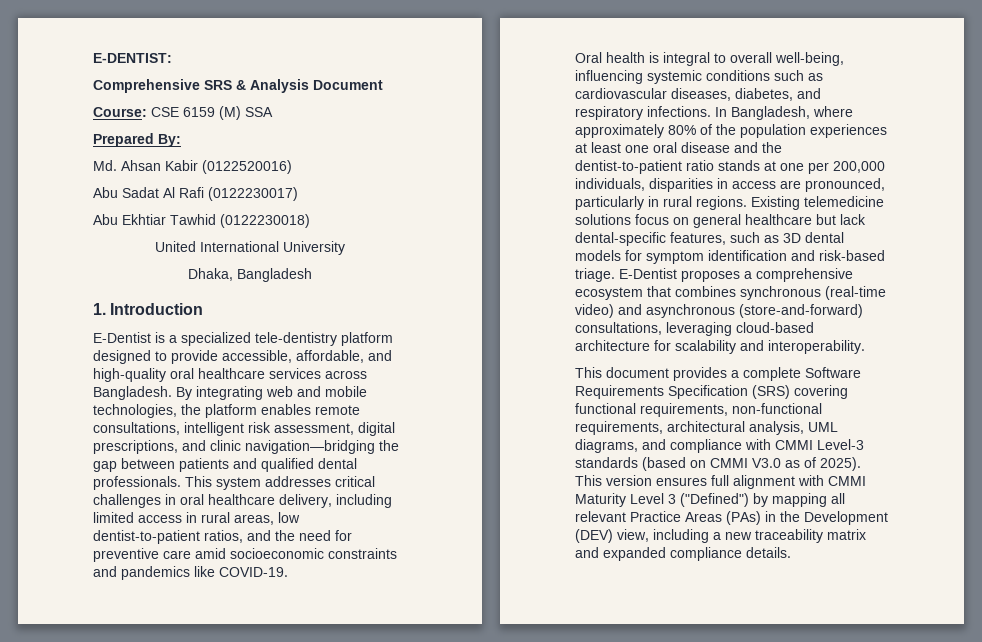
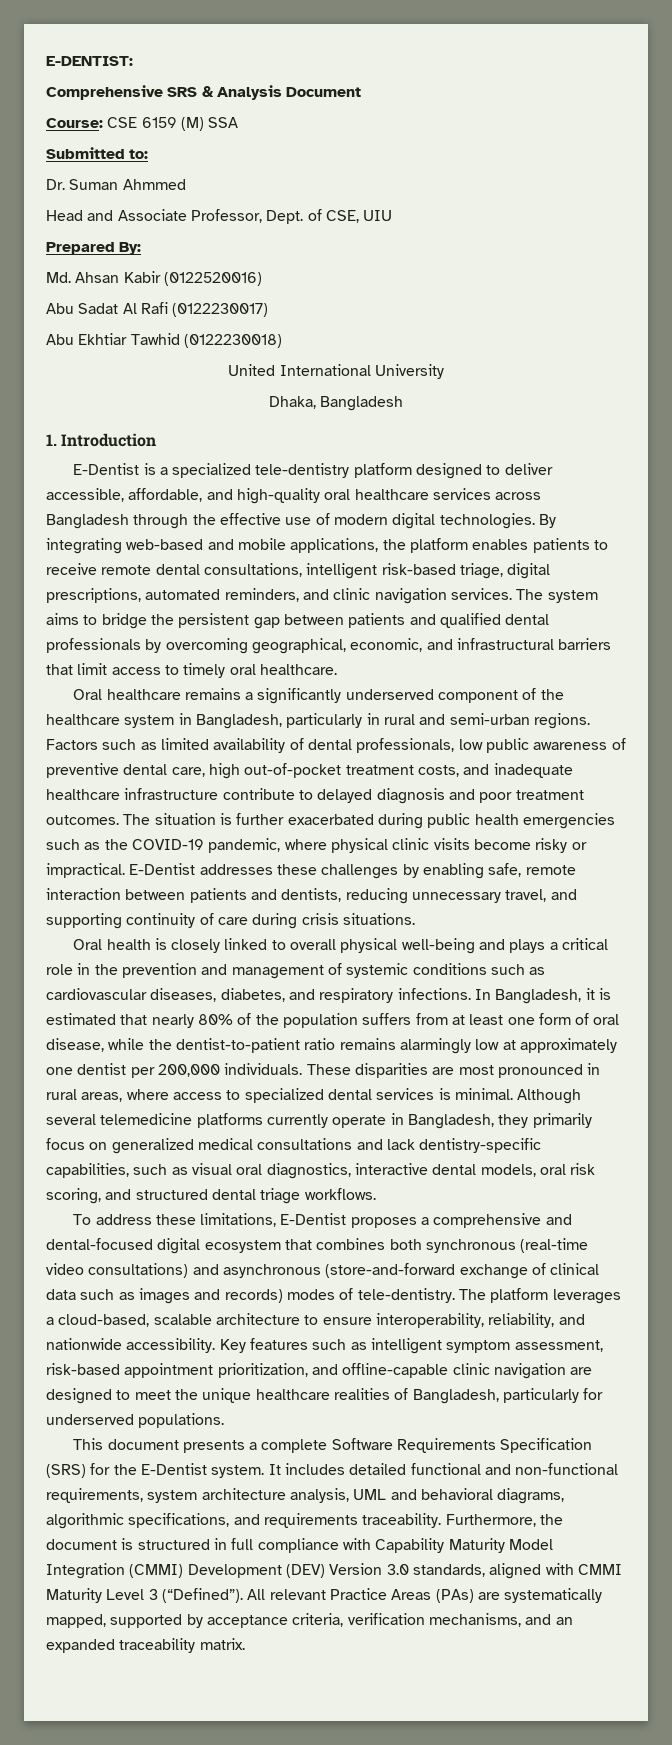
+ Submitted to:
+ Dr. Suman Ahmmed
+ Head and Associate Professor, Dept. of CSE, UIU
- E-Dentist is a specialized tele-dentistry platform designed to provide accessible, affordable, and high-quality oral healthcare services across Bangladesh.
+ E-Dentist is a specialized tele-dentistry platform designed to deliver accessible, affordable, and high-quality oral healthcare services across Bangladesh through the effective use of modern digital technologies.
- By integrating web and mobile technologies, the platform enables remote consultations, intelligent risk assessment, digital prescriptions, and clinic navigation—bridging the gap between patients and qualified dental professionals. This system addresses critical challenges in oral healthcare delivery, including limited access in rural areas, low dentist-to-patient ratios, and the need for preventive care amid socioeconomic constraints and pandemics like COVID-19.
- Oral health is integral to overall well-being, influencing systemic conditions such as cardiovascular diseases, diabetes, and respiratory infections.
+ By integrating web-based and mobile applications, the platform enables patients to receive remote dental consultations, intelligent risk-based triage, digital prescriptions, automated reminders, and clinic navigation services. The system aims to bridge the persistent gap between patients and qualified dental professionals by overcoming geographical, economic, and infrastructural barriers that limit access to timely oral healthcare.
+ Oral healthcare remains a significantly underserved component of the healthcare system in Bangladesh, particularly in rural and semi-urban regions. Factors such as limited availability of dental professionals, low public awareness of preventive dental care, high out-of-pocket treatment costs, and inadequate healthcare infrastructure contribute to delayed diagnosis and poor treatment outcomes. The situation is further exacerbated during public health emergencies such as the COVID-19 pandemic, where physical clinic visits become risky or impractical. E-Dentist addresses these challenges by enabling safe, remote interaction between patients and dentists, reducing unnecessary travel, and supporting continuity of care during crisis situations.
+ Oral health is closely linked to overall physical well-being and plays a critical role in the prevention and management of systemic conditions such as cardiovascular diseases, diabetes, and respiratory infections.
- In Bangladesh, where approximately 80% of the population experiences at least one oral disease and the dentist-to-patient ratio stands at one per 200,000 individuals, disparities in access are pronounced, particularly in rural regions. Existing telemedicine solutions focus on general healthcare but lack dental-specific features, such as 3D dental models for symptom identification and risk-based triage. E-Dentist proposes a comprehensive ecosystem that combines synchronous (real-time video) and asynchronous (store-and-forward) consultations, leveraging cloud-based architecture for scalability and interoperability.
+ In Bangladesh, it is estimated that nearly 80% of the population suffers from at least one form of oral disease, while the dentist-to-patient ratio remains alarmingly low at approximately one dentist per 200,000 individuals. These disparities are most pronounced in rural areas, where access to specialized dental services is minimal. Although several telemedicine platforms currently operate in Bangladesh, they primarily focus on generalized medical consultations and lack dentistry-specific capabilities, such as visual oral diagnostics, interactive dental models, oral risk scoring, and structured dental triage workflows.
+ To address these limitations, E-Dentist proposes a comprehensive and dental-focused digital ecosystem that combines both synchronous (real-time video consultations) and asynchronous (store-and-forward exchange of clinical data such as images and records) modes of tele-dentistry. The platform leverages a cloud-based, scalable architecture to ensure interoperability, reliability, and nationwide accessibility. Key features such as intelligent symptom assessment, risk-based appointment prioritization, and offline-capable clinic navigation are designed to meet the unique healthcare realities of Bangladesh, particularly for underserved populations.
- This document provides a complete Software Requirements Specification (SRS) covering functional requirements, non-functional requirements, architectural analysis, UML diagrams, and compliance with CMMI Level-3 standards (based on CMMI V3.0 as of 2025). This version ensures full alignment with CMMI Maturity Level 3 ("Defined") by mapping all relevant Practice Areas (PAs) in the Development (DEV) view, including a new traceability matrix and expanded compliance details.
+ This document presents a complete Software Requirements Specification (SRS) for the E-Dentist system. It includes detailed functional and non-functional requirements, system architecture analysis, UML and behavioral diagrams, algorithmic specifications, and requirements traceability. Furthermore, the document is structured in full compliance with Capability Maturity Model Integration (CMMI) Development (DEV) Version 3.0 standards, aligned with CMMI Maturity Level 3 (“Defined”). All relevant Practice Areas (PAs) are systematically mapped, supported by acceptance criteria, verification mechanisms, and an expanded traceability matrix.

